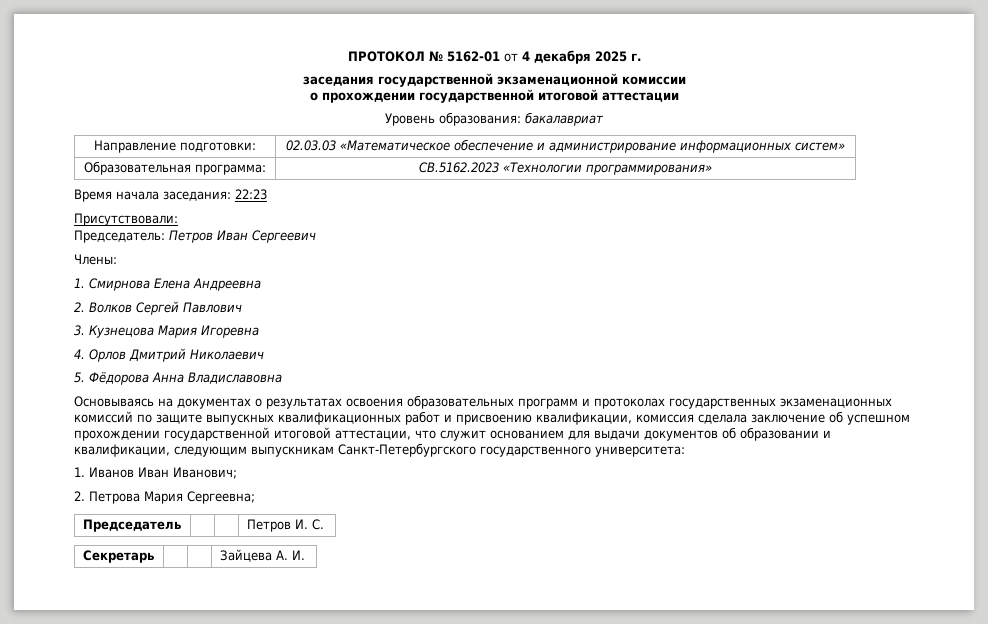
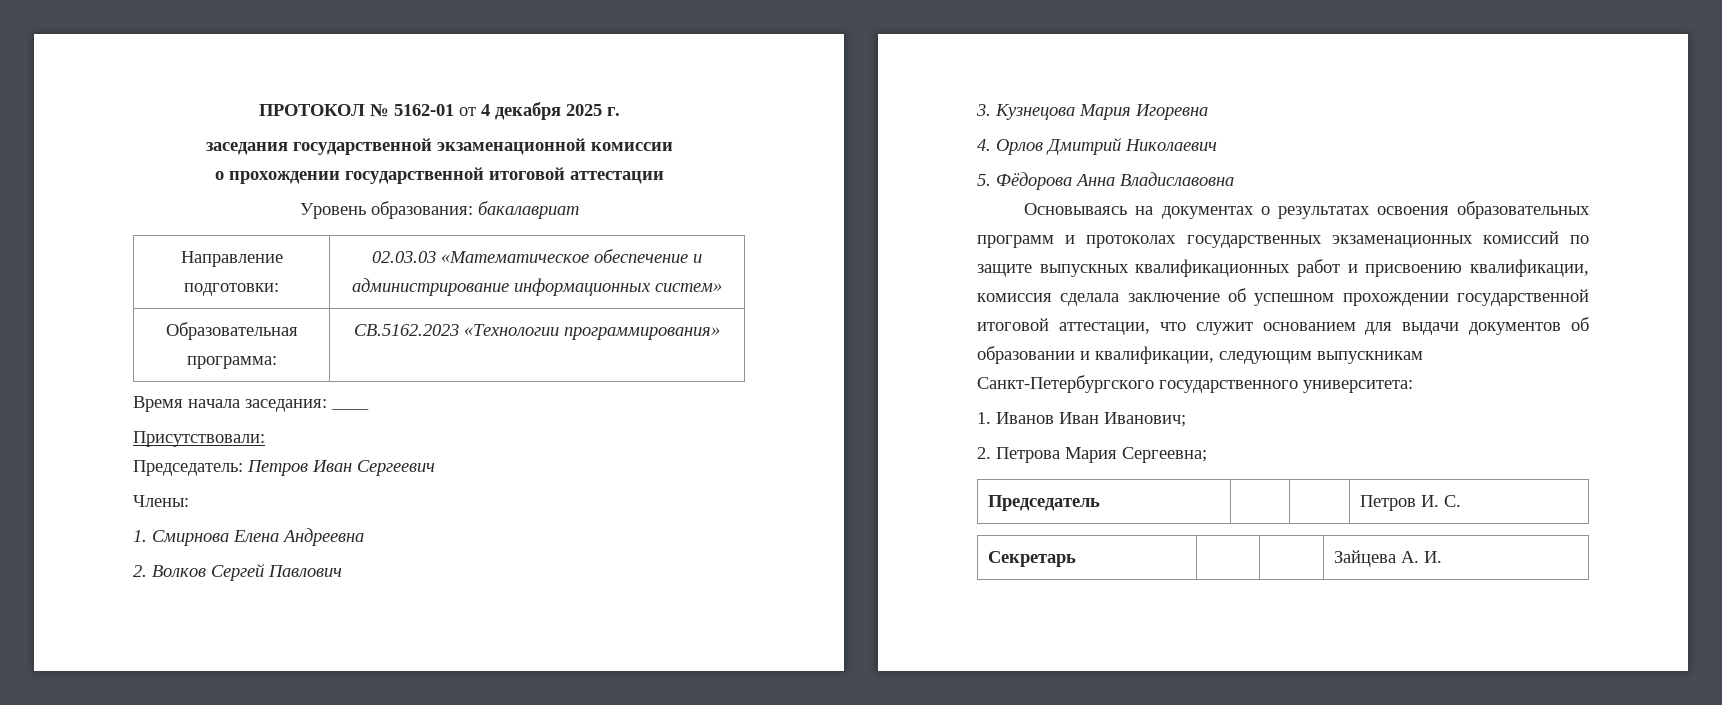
- Время начала заседания: 22:23
+ Время начала заседания: ____

